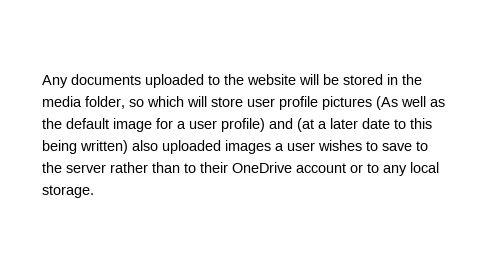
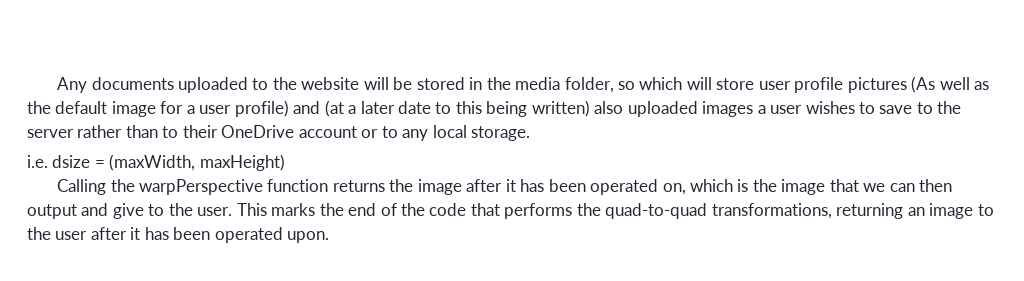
+ i.e. dsize = (maxWidth, maxHeight)
+ Calling the warpPerspective function returns the image after it has been operated on, which is the image that we can then output and give to the user. This marks the end of the code that performs the quad-to-quad transformations, returning an image to the user after it has been operated upon.

